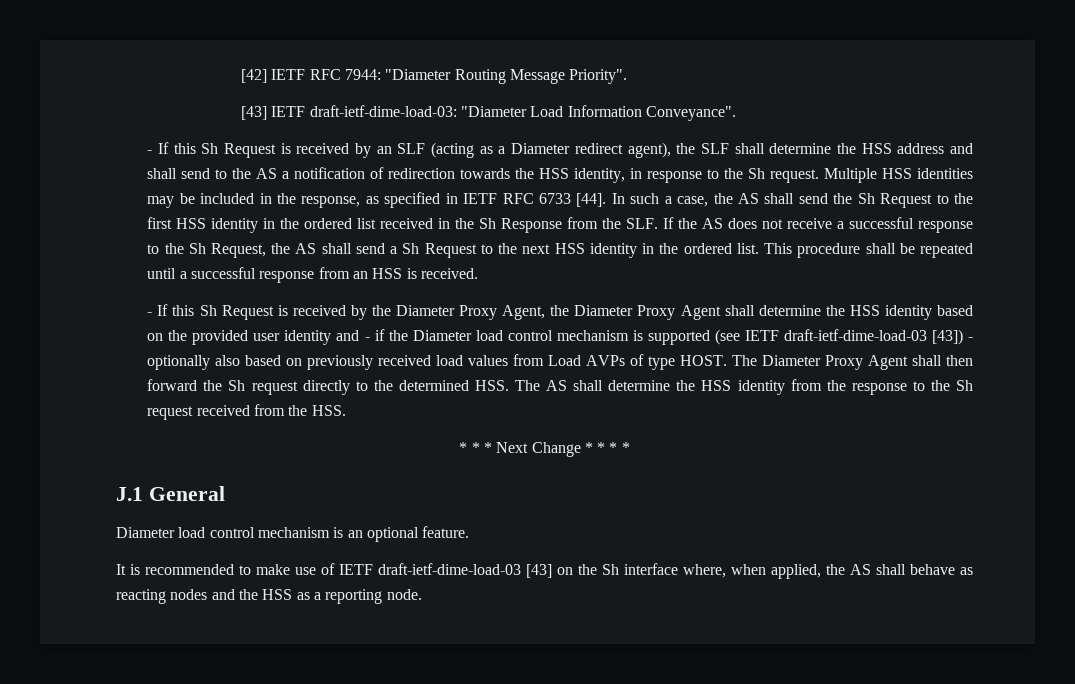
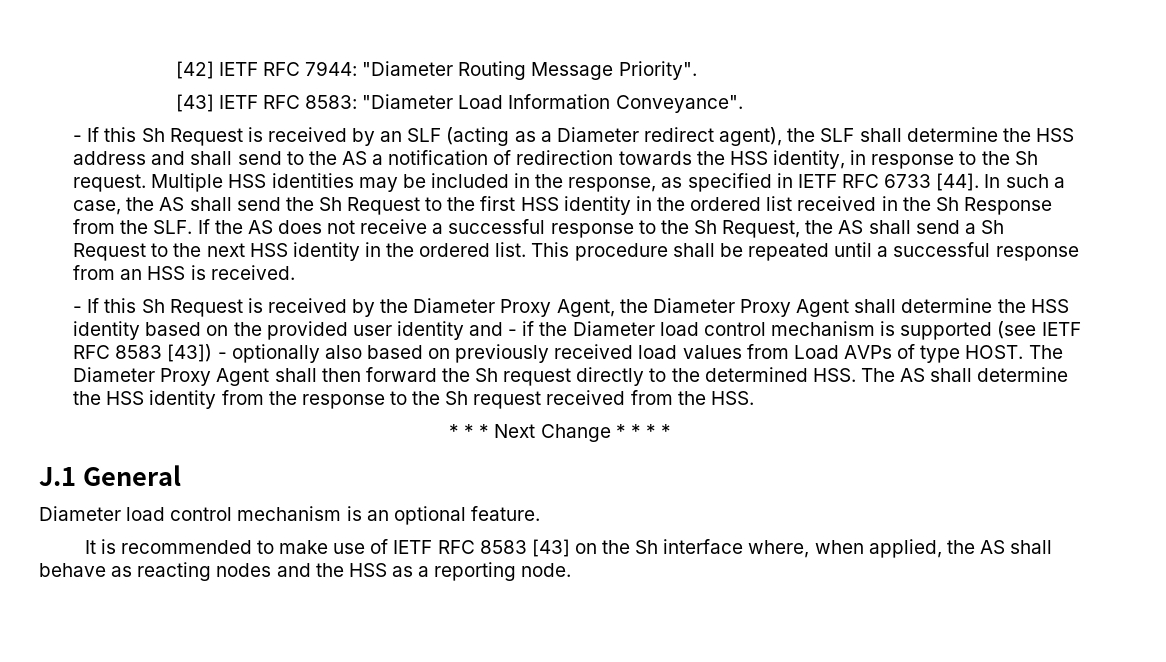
- [43] IETF draft-ietf-dime-load-03: "Diameter Load Information Conveyance".
+ [43] IETF RFC 8583: "Diameter Load Information Conveyance".
- - If this Sh Request is received by the Diameter Proxy Agent, the Diameter Proxy Agent shall determine the HSS identity based on the provided user identity and - if the Diameter load control mechanism is supported (see IETF draft-ietf-dime-load-03 [43]) - optionally also based on previously received load values from Load AVPs of type HOST.
+ - If this Sh Request is received by the Diameter Proxy Agent, the Diameter Proxy Agent shall determine the HSS identity based on the provided user identity and - if the Diameter load control mechanism is supported (see IETF RFC 8583 [43]) - optionally also based on previously received load values from Load AVPs of type HOST.
- It is recommended to make use of IETF draft-ietf-dime-load-03 [43] on the Sh interface where, when applied, the AS shall behave as reacting nodes and the HSS as a reporting node.
+ It is recommended to make use of IETF RFC 8583 [43] on the Sh interface where, when applied, the AS shall behave as reacting nodes and the HSS as a reporting node.

